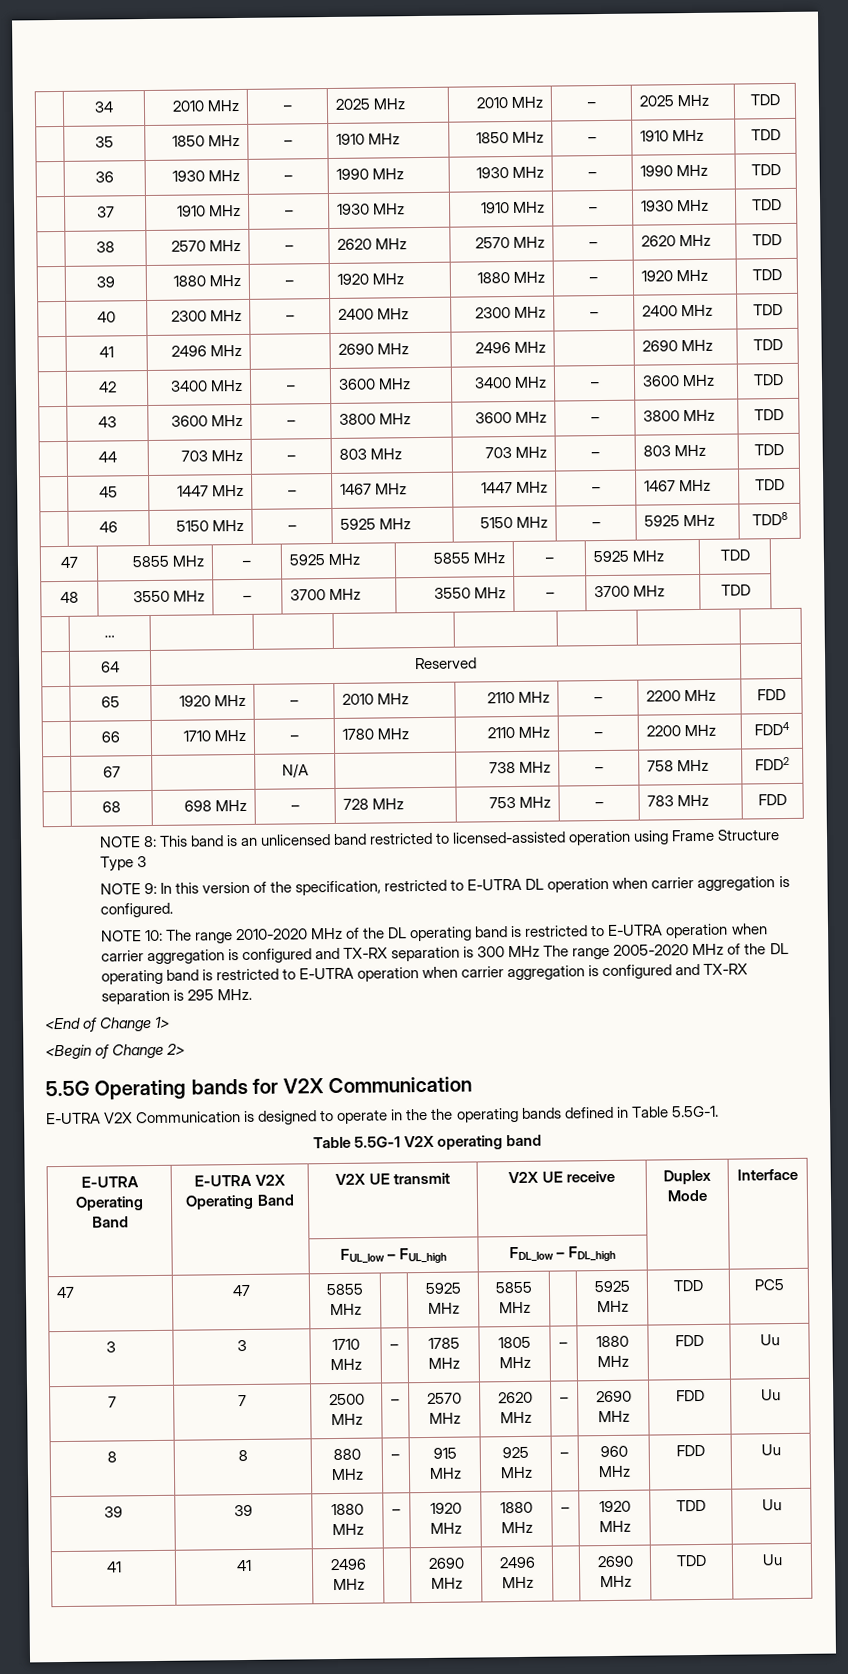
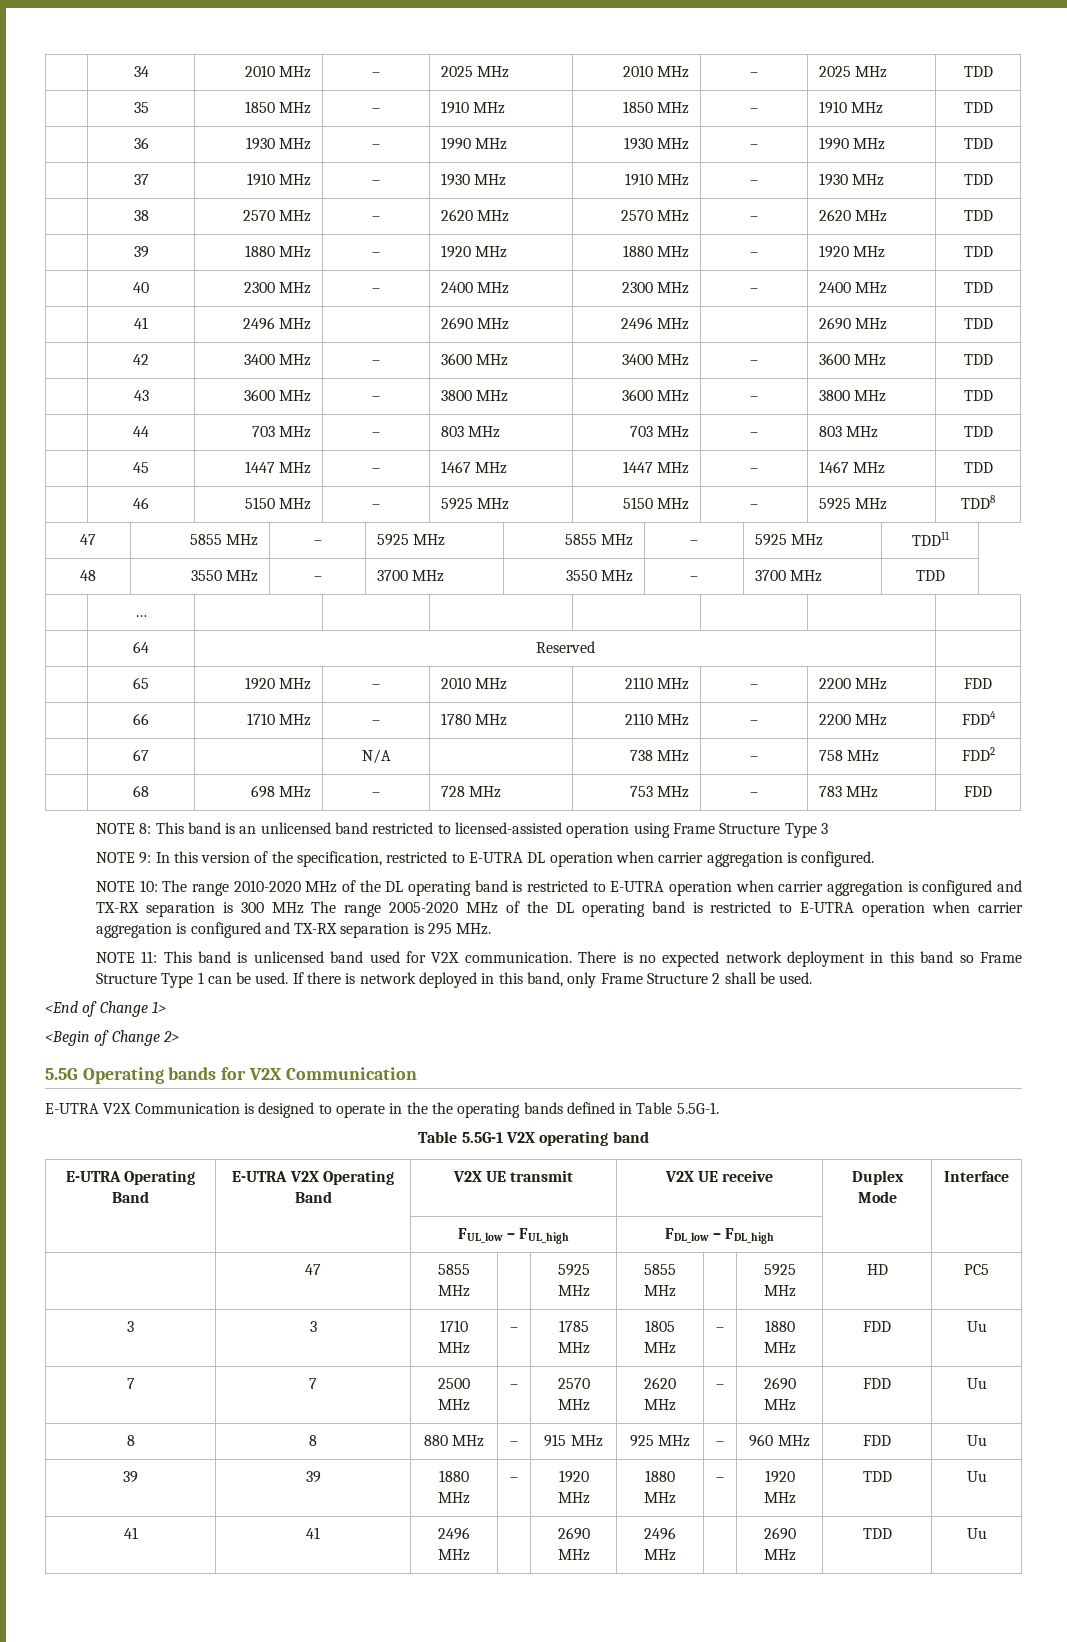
- 47 | 5855 MHz | – | 5925 MHz | 5855 MHz | – | 5925 MHz | TDD
+ 47 | 5855 MHz | – | 5925 MHz | 5855 MHz | – | 5925 MHz | TDD11
+ NOTE 11: This band is unlicensed band used for V2X communication. There is no expected network deployment in this band so Frame Structure Type 1 can be used. If there is network deployed in this band, only Frame Structure 2 shall be used.
- 47 | 47 | 5855 MHz | | 5925 MHz | 5855 MHz | | 5925 MHz | TDD | PC5
+ | 47 | 5855 MHz | | 5925 MHz | 5855 MHz | | 5925 MHz | HD | PC5

